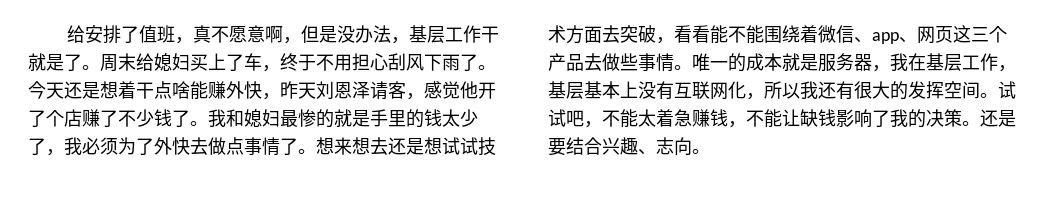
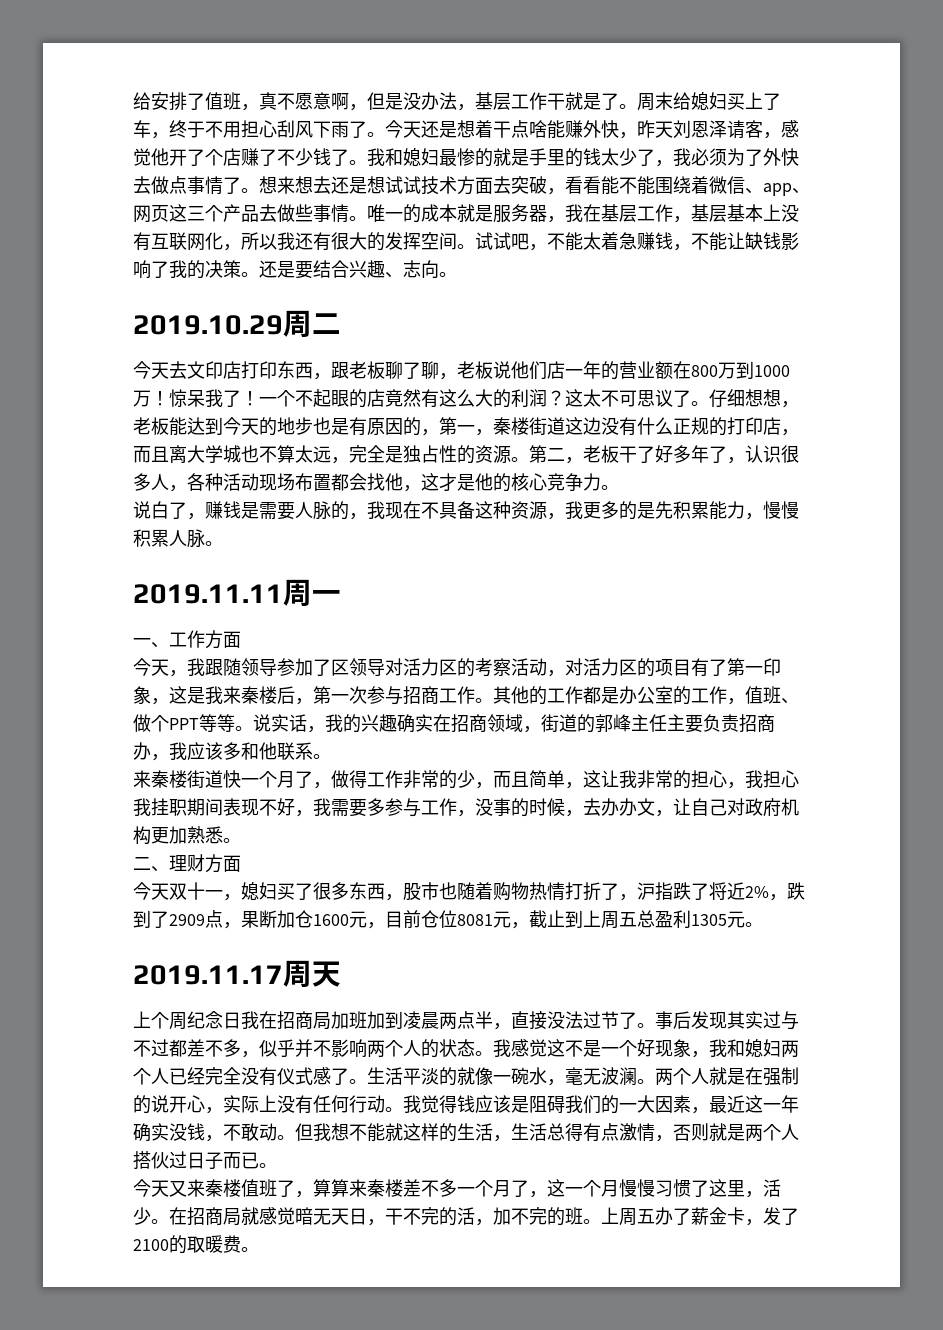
+ 2019.10.29周二
+ 今天去文印店打印东西，跟老板聊了聊，老板说他们店一年的营业额在800万到1000万！惊呆我了！一个不起眼的店竟然有这么大的利润？这太不可思议了。仔细想想，老板能达到今天的地步也是有原因的，第一，秦楼街道这边没有什么正规的打印店，而且离大学城也不算太远，完全是独占性的资源。第二，老板干了好多年了，认识很多人，各种活动现场布置都会找他，这才是他的核心竞争力。
+ 说白了，赚钱是需要人脉的，我现在不具备这种资源，我更多的是先积累能力，慢慢积累人脉。
+ 2019.11.11周一
+ 一、工作方面
+ 今天，我跟随领导参加了区领导对活力区的考察活动，对活力区的项目有了第一印象，这是我来秦楼后，第一次参与招商工作。其他的工作都是办公室的工作，值班、做个PPT等等。说实话，我的兴趣确实在招商领域，街道的郭峰主任主要负责招商办，我应该多和他联系。
+ 来秦楼街道快一个月了，做得工作非常的少，而且简单，这让我非常的担心，我担心我挂职期间表现不好，我需要多参与工作，没事的时候，去办办文，让自己对政府机构更加熟悉。
+ 二、理财方面
+ 今天双十一，媳妇买了很多东西，股市也随着购物热情打折了，沪指跌了将近2%，跌到了2909点，果断加仓1600元，目前仓位8081元，截止到上周五总盈利1305元。
+ 2019.11.17周天
+ 上个周纪念日我在招商局加班加到凌晨两点半，直接没法过节了。事后发现其实过与不过都差不多，似乎并不影响两个人的状态。我感觉这不是一个好现象，我和媳妇两个人已经完全没有仪式感了。生活平淡的就像一碗水，毫无波澜。两个人就是在强制的说开心，实际上没有任何行动。我觉得钱应该是阻碍我们的一大因素，最近这一年确实没钱，不敢动。但我想不能就这样的生活，生活总得有点激情，否则就是两个人搭伙过日子而已。
+ 今天又来秦楼值班了，算算来秦楼差不多一个月了，这一个月慢慢习惯了这里，活少。在招商局就感觉暗无天日，干不完的活，加不完的班。上周五办了薪金卡，发了2100的取暖费。

